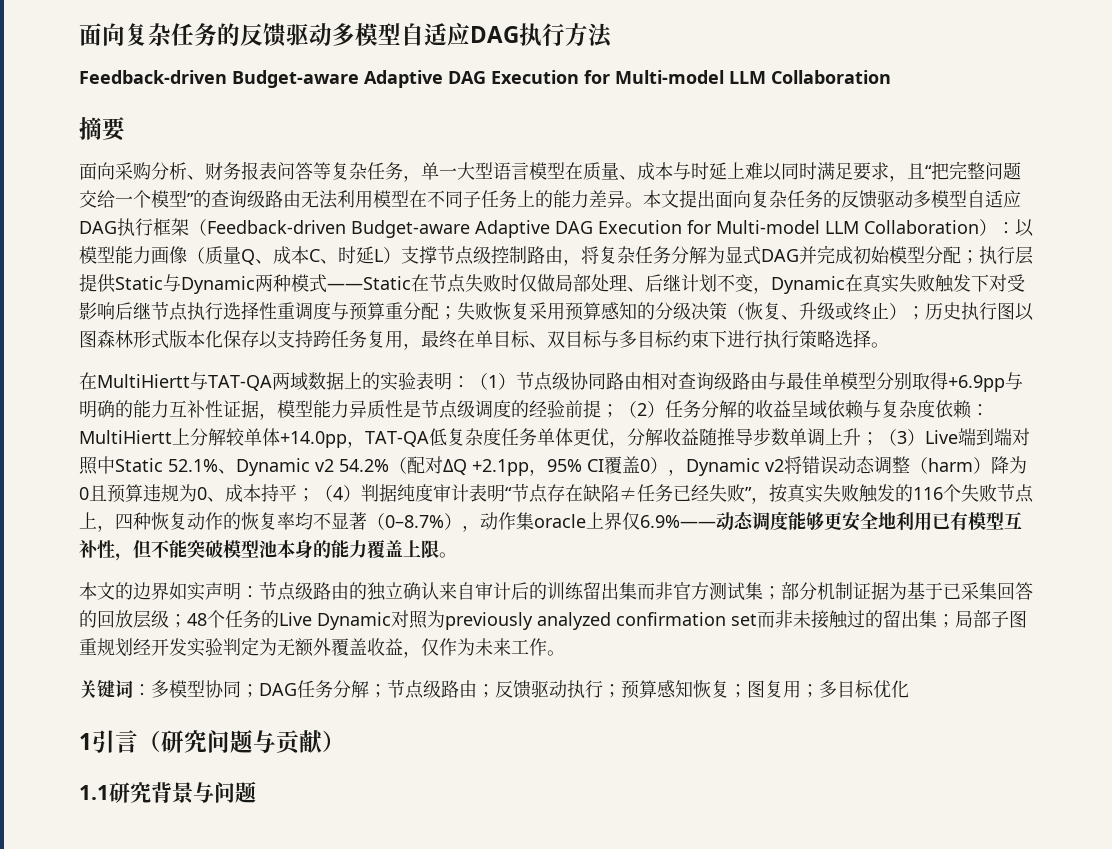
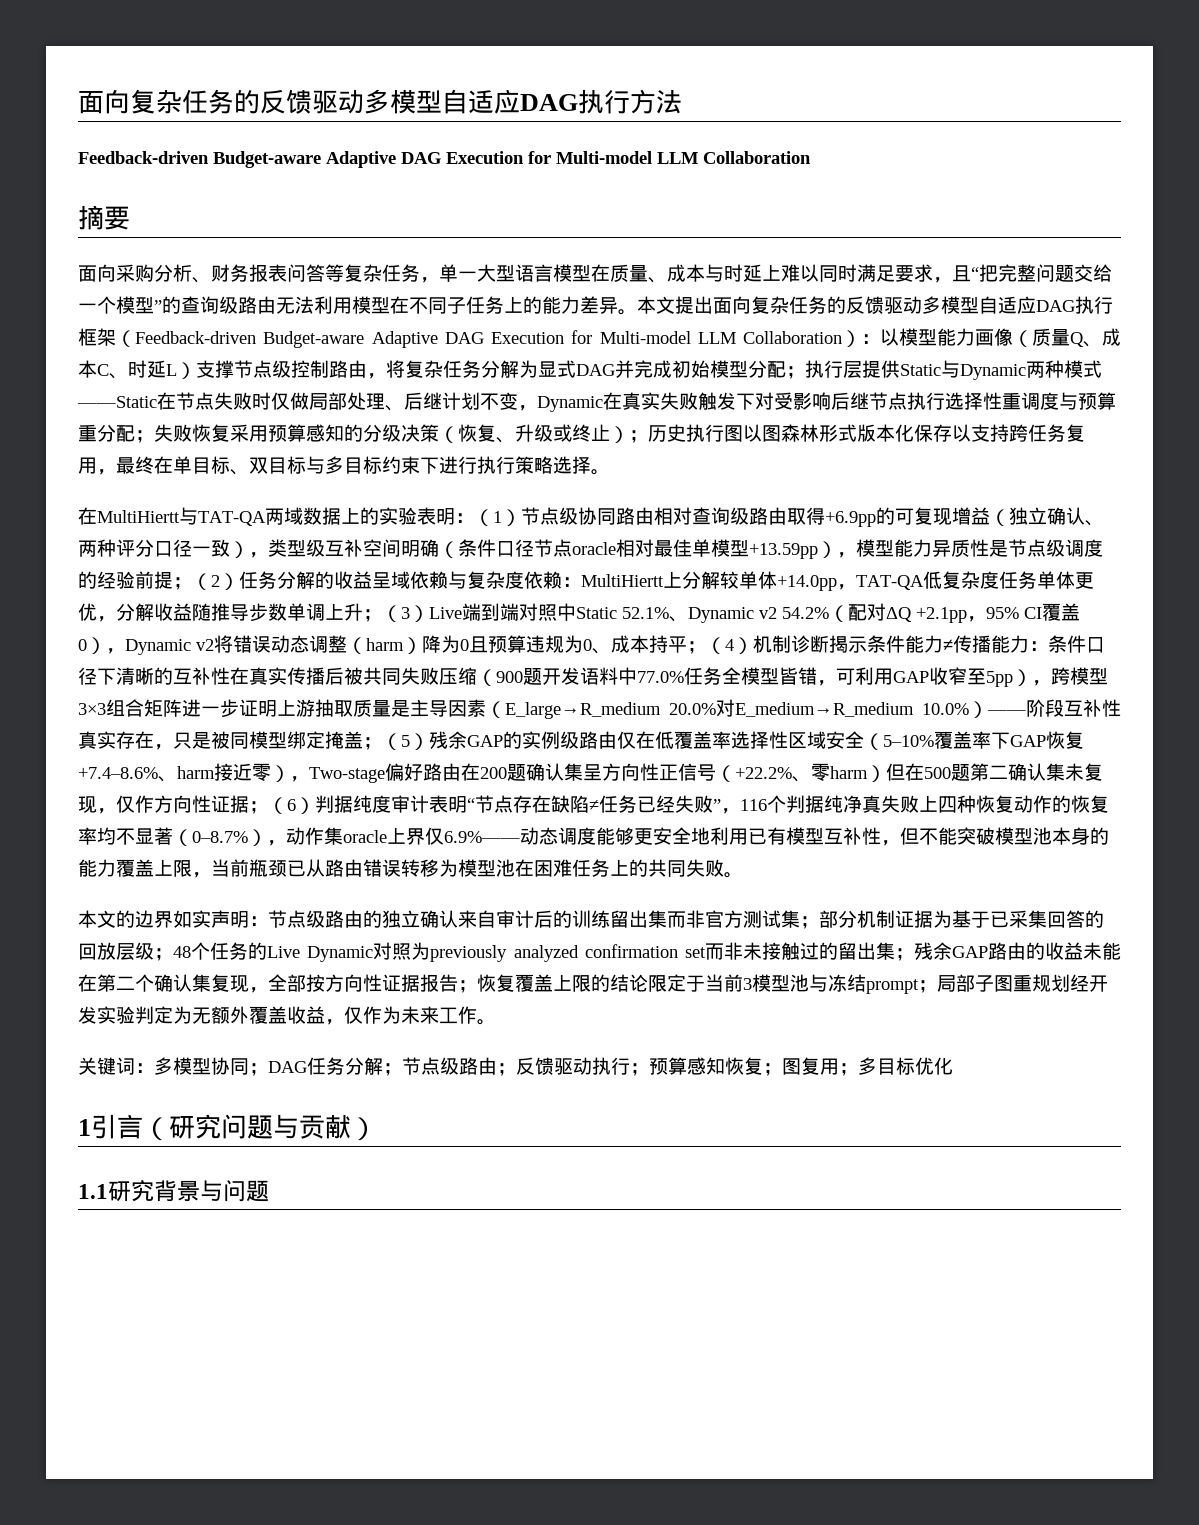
- （1）节点级协同路由相对查询级路由与最佳单模型分别取得+6.9pp与明确的能力互补性证据，模型能力异质性是节点级调度的经验前提；
+ （1）节点级协同路由相对查询级路由取得+6.9pp的可复现增益（独立确认、两种评分口径一致），类型级互补空间明确（条件口径节点oracle相对最佳单模型+13.59pp），模型能力异质性是节点级调度的经验前提；
- （4）判据纯度审计表明“节点存在缺陷≠任务已经失败”，按真实失败触发的116个失败节点上，四种恢复动作的恢复率均不显著（0–8.7%），动作集oracle上界仅6.9%——动态调度能够更安全地利用已有模型互补性，但不能突破模型池本身的能力覆盖上限。
+ （4）机制诊断揭示条件能力≠传播能力：条件口径下清晰的互补性在真实传播后被共同失败压缩（900题开发语料中77.0%任务全模型皆错，可利用GAP收窄至5pp），跨模型3×3组合矩阵进一步证明上游抽取质量是主导因素（E_large→R_medium 20.0%对E_medium→R_medium 10.0%）——阶段互补性真实存在，只是被同模型绑定掩盖；（5）残余GAP的实例级路由仅在低覆盖率选择性区域安全（5–10%覆盖率下GAP恢复+7.4–8.6%、harm接近零），Two-stage偏好路由在200题确认集呈方向性正信号（+22.2%、零harm）但在500题第二确认集未复现，仅作方向性证据；（6）判据纯度审计表明“节点存在缺陷≠任务已经失败”，116个判据纯净真失败上四种恢复动作的恢复率均不显著（0–8.7%），动作集oracle上界仅6.9%——动态调度能够更安全地利用已有模型互补性，但不能突破模型池本身的能力覆盖上限，当前瓶颈已从路由错误转移为模型池在困难任务上的共同失败。
+ 残余GAP路由的收益未能在第二个确认集复现，全部按方向性证据报告；恢复覆盖上限的结论限定于当前3模型池与冻结prompt；

